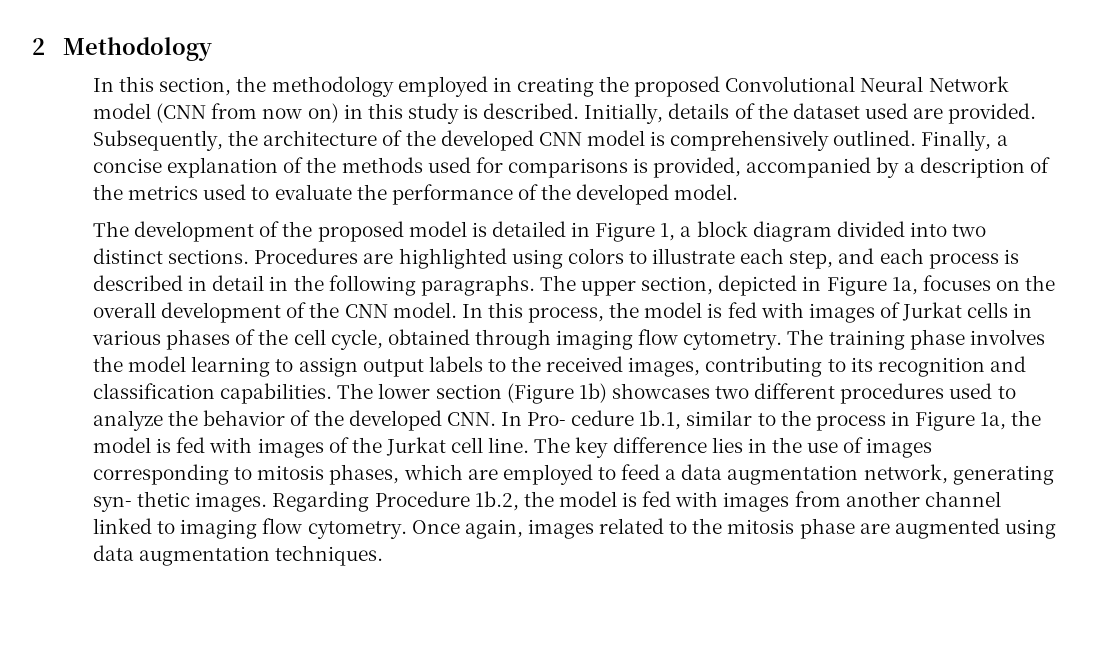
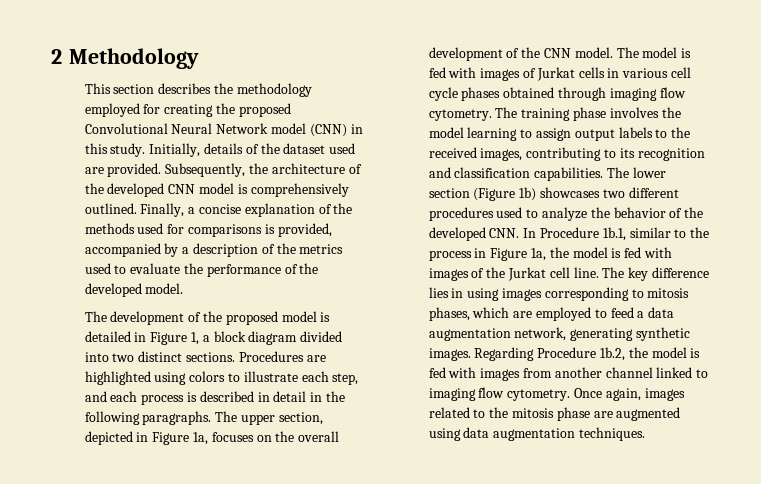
- In this section, the methodology employed in creating the proposed Convolutional Neural Network model (CNN from now on) in this study is described.
+ This section describes the methodology employed for creating the proposed Convolutional Neural Network model (CNN) in this study.
- In this process, the model is fed with images of Jurkat cells in various phases of the cell cycle, obtained through imaging flow cytometry.
+ The model is fed with images of Jurkat cells in various cell cycle phases obtained through imaging flow cytometry.
- The lower section (Figure 1b) showcases two different procedures used to analyze the behavior of the developed CNN. In Pro- cedure 1b.1, similar to the process in Figure 1a, the model is fed with images of the Jurkat cell line.
+ The lower section (Figure 1b) showcases two different procedures used to analyze the behavior of the developed CNN. In Procedure 1b.1, similar to the process in Figure 1a, the model is fed with images of the Jurkat cell line.
- The key difference lies in the use of images corresponding to mitosis phases, which are employed to feed a data augmentation network, generating syn- thetic images.
+ The key difference lies in using images corresponding to mitosis phases, which are employed to feed a data augmentation network, generating synthetic images.

